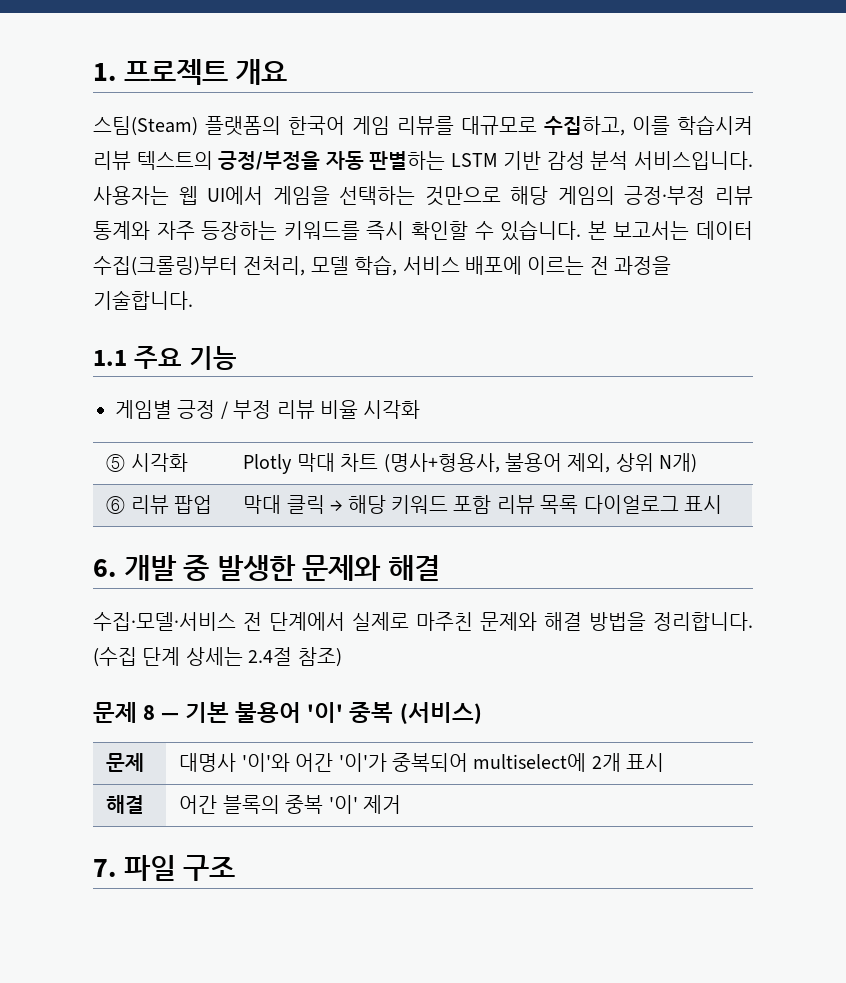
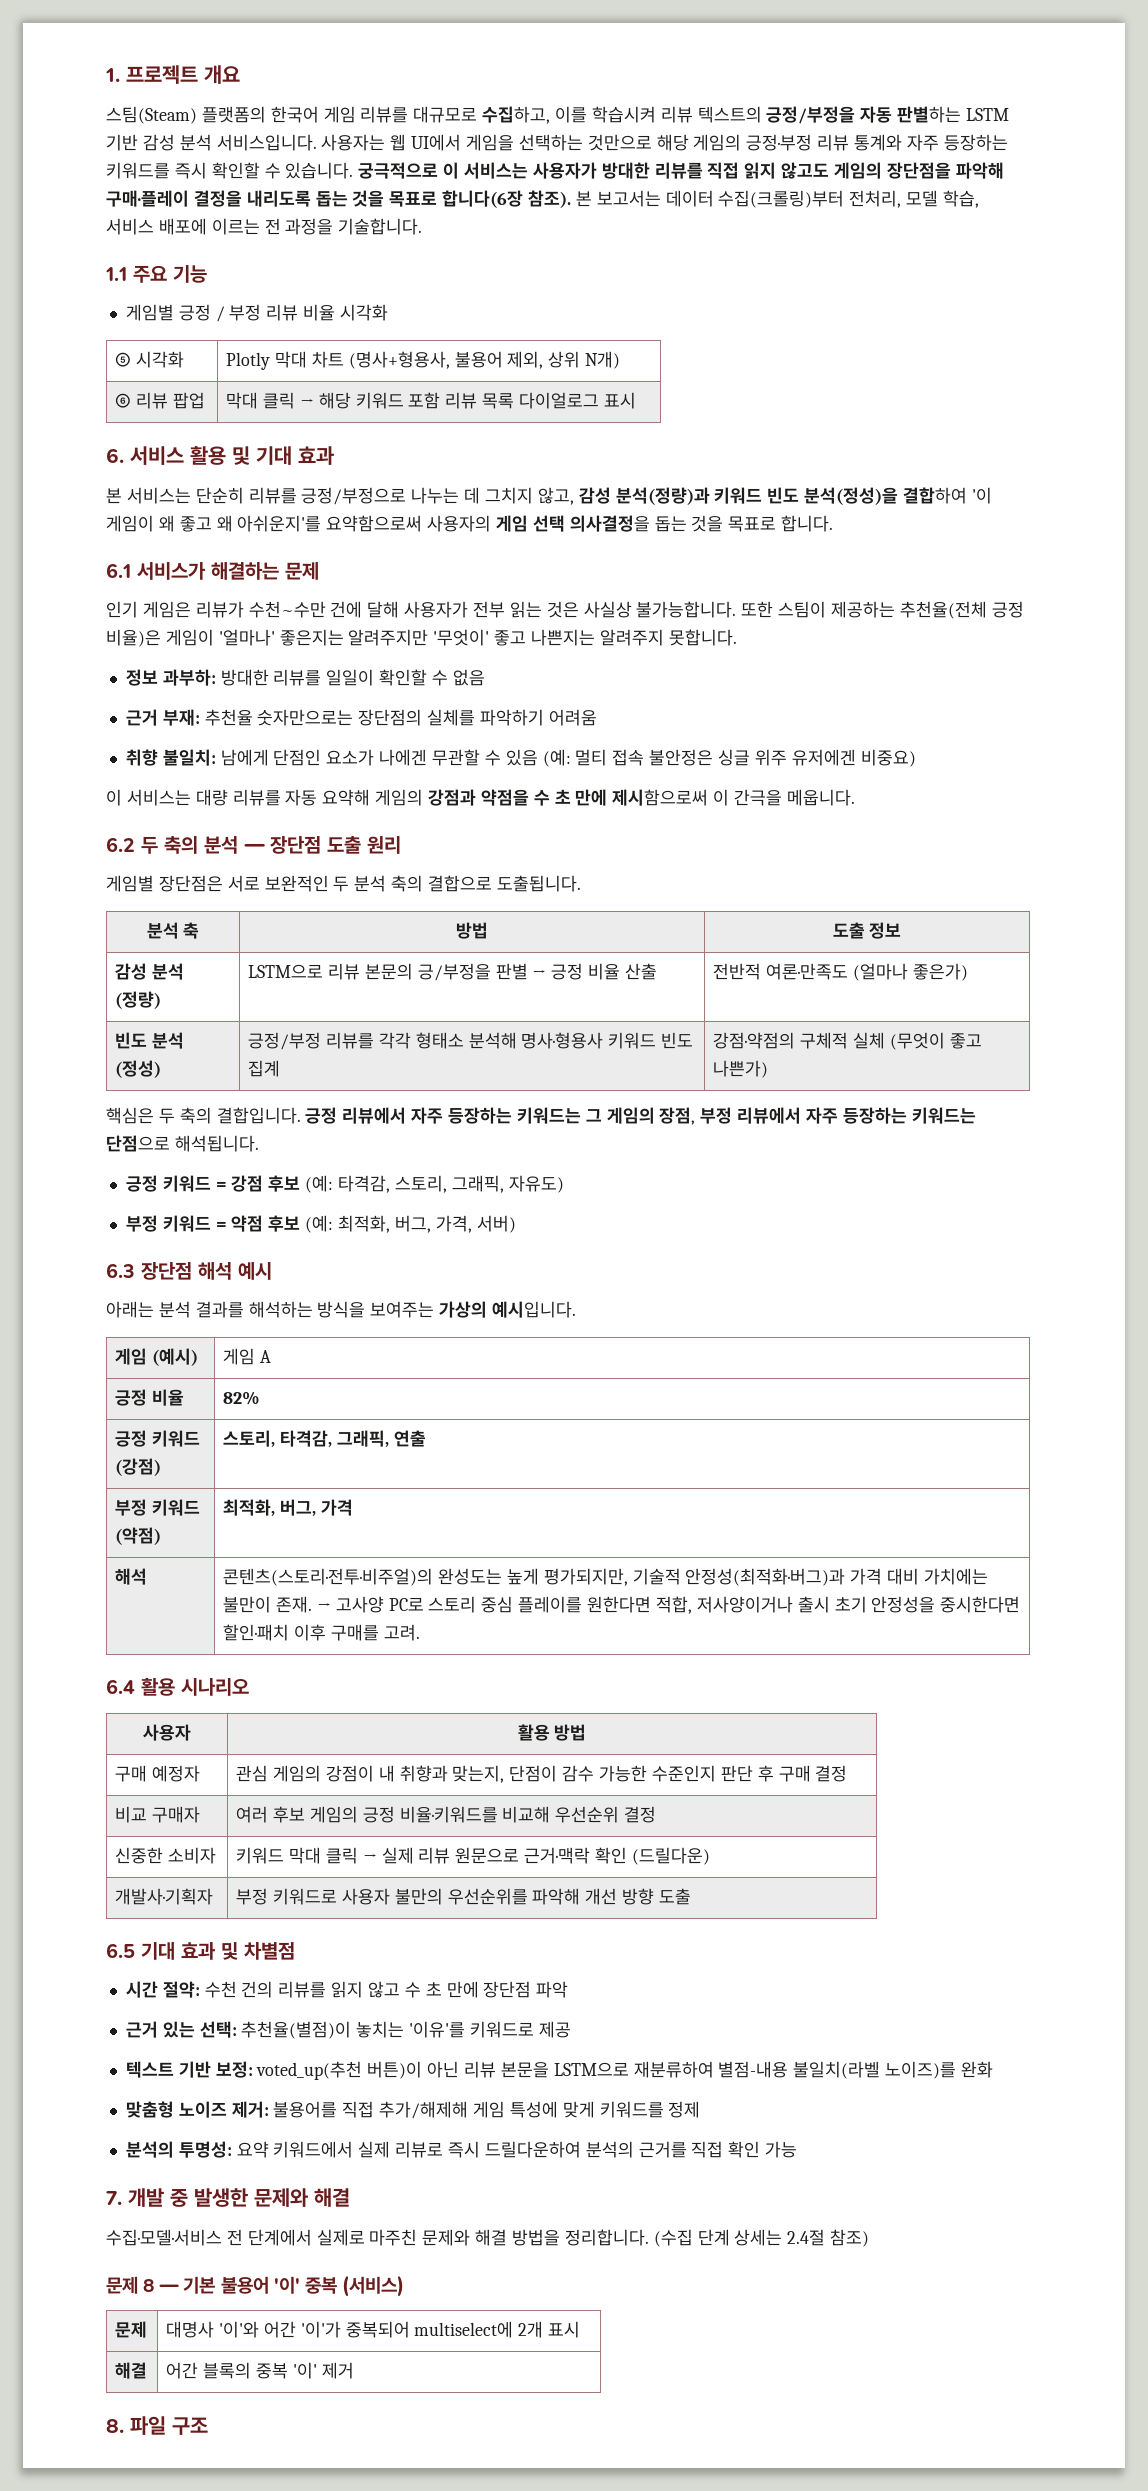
+ 궁극적으로 이 서비스는 사용자가 방대한 리뷰를 직접 읽지 않고도 게임의 장단점을 파악해 구매·플레이 결정을 내리도록 돕는 것을 목표로 합니다(6장 참조).
- 6. 개발 중 발생한 문제와 해결
+ 6. 서비스 활용 및 기대 효과
+ 본 서비스는 단순히 리뷰를 긍정/부정으로 나누는 데 그치지 않고, 감성 분석(정량)과 키워드 빈도 분석(정성)을 결합하여 '이 게임이 왜 좋고 왜 아쉬운지'를 요약함으로써 사용자의 게임 선택 의사결정을 돕는 것을 목표로 합니다.
+ 6.1 서비스가 해결하는 문제
+ 인기 게임은 리뷰가 수천~수만 건에 달해 사용자가 전부 읽는 것은 사실상 불가능합니다. 또한 스팀이 제공하는 추천율(전체 긍정 비율)은 게임이 '얼마나' 좋은지는 알려주지만 '무엇이' 좋고 나쁜지는 알려주지 못합니다.
+ 정보 과부하: 방대한 리뷰를 일일이 확인할 수 없음
+ 근거 부재: 추천율 숫자만으로는 장단점의 실체를 파악하기 어려움
+ 취향 불일치: 남에게 단점인 요소가 나에겐 무관할 수 있음 (예: 멀티 접속 불안정은 싱글 위주 유저에겐 비중요)
+ 이 서비스는 대량 리뷰를 자동 요약해 게임의 강점과 약점을 수 초 만에 제시함으로써 이 간극을 메웁니다.
+ 6.2 두 축의 분석 — 장단점 도출 원리
+ 게임별 장단점은 서로 보완적인 두 분석 축의 결합으로 도출됩니다.
+ 분석 축 | 방법 | 도출 정보
+ 감성 분석 (정량) | LSTM으로 리뷰 본문의 긍/부정을 판별 → 긍정 비율 산출 | 전반적 여론·만족도 (얼마나 좋은가)
+ 빈도 분석 (정성) | 긍정/부정 리뷰를 각각 형태소 분석해 명사·형용사 키워드 빈도 집계 | 강점·약점의 구체적 실체 (무엇이 좋고 나쁜가)
+ 핵심은 두 축의 결합입니다. 긍정 리뷰에서 자주 등장하는 키워드는 그 게임의 장점, 부정 리뷰에서 자주 등장하는 키워드는 단점으로 해석됩니다.
+ 긍정 키워드 = 강점 후보 (예: 타격감, 스토리, 그래픽, 자유도)
+ 부정 키워드 = 약점 후보 (예: 최적화, 버그, 가격, 서버)
+ 6.3 장단점 해석 예시
+ 아래는 분석 결과를 해석하는 방식을 보여주는 가상의 예시입니다.
+ 게임 (예시) | 게임 A
+ 긍정 비율 | 82%
+ 긍정 키워드 (강점) | 스토리, 타격감, 그래픽, 연출
+ 부정 키워드 (약점) | 최적화, 버그, 가격
+ 해석 | 콘텐츠(스토리·전투·비주얼)의 완성도는 높게 평가되지만, 기술적 안정성(최적화·버그)과 가격 대비 가치에는 불만이 존재. → 고사양 PC로 스토리 중심 플레이를 원한다면 적합, 저사양이거나 출시 초기 안정성을 중시한다면 할인·패치 이후 구매를 고려.
+ 6.4 활용 시나리오
+ 사용자 | 활용 방법
+ 구매 예정자 | 관심 게임의 강점이 내 취향과 맞는지, 단점이 감수 가능한 수준인지 판단 후 구매 결정
+ 비교 구매자 | 여러 후보 게임의 긍정 비율·키워드를 비교해 우선순위 결정
+ 신중한 소비자 | 키워드 막대 클릭 → 실제 리뷰 원문으로 근거·맥락 확인 (드릴다운)
+ 개발사·기획자 | 부정 키워드로 사용자 불만의 우선순위를 파악해 개선 방향 도출
+ 6.5 기대 효과 및 차별점
+ 시간 절약: 수천 건의 리뷰를 읽지 않고 수 초 만에 장단점 파악
+ 근거 있는 선택: 추천율(별점)이 놓치는 '이유'를 키워드로 제공
+ 텍스트 기반 보정: voted_up(추천 버튼)이 아닌 리뷰 본문을 LSTM으로 재분류하여 별점-내용 불일치(라벨 노이즈)를 완화
+ 맞춤형 노이즈 제거: 불용어를 직접 추가/해제해 게임 특성에 맞게 키워드를 정제
+ 분석의 투명성: 요약 키워드에서 실제 리뷰로 즉시 드릴다운하여 분석의 근거를 직접 확인 가능
+ 7. 개발 중 발생한 문제와 해결
- 7. 파일 구조
+ 8. 파일 구조

